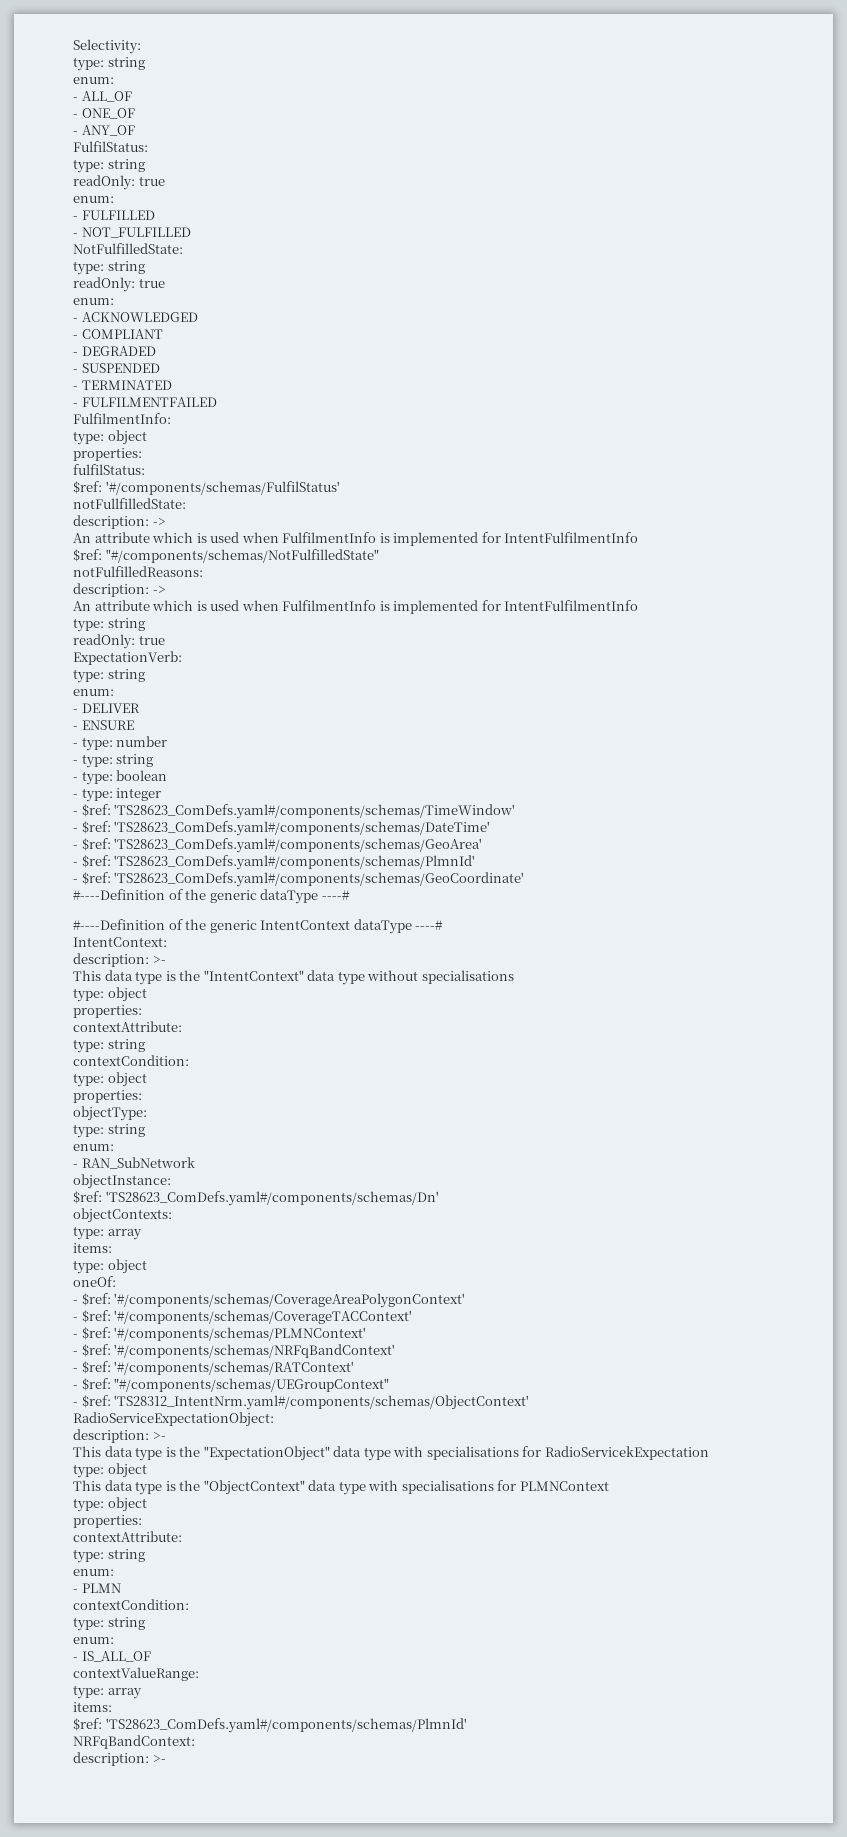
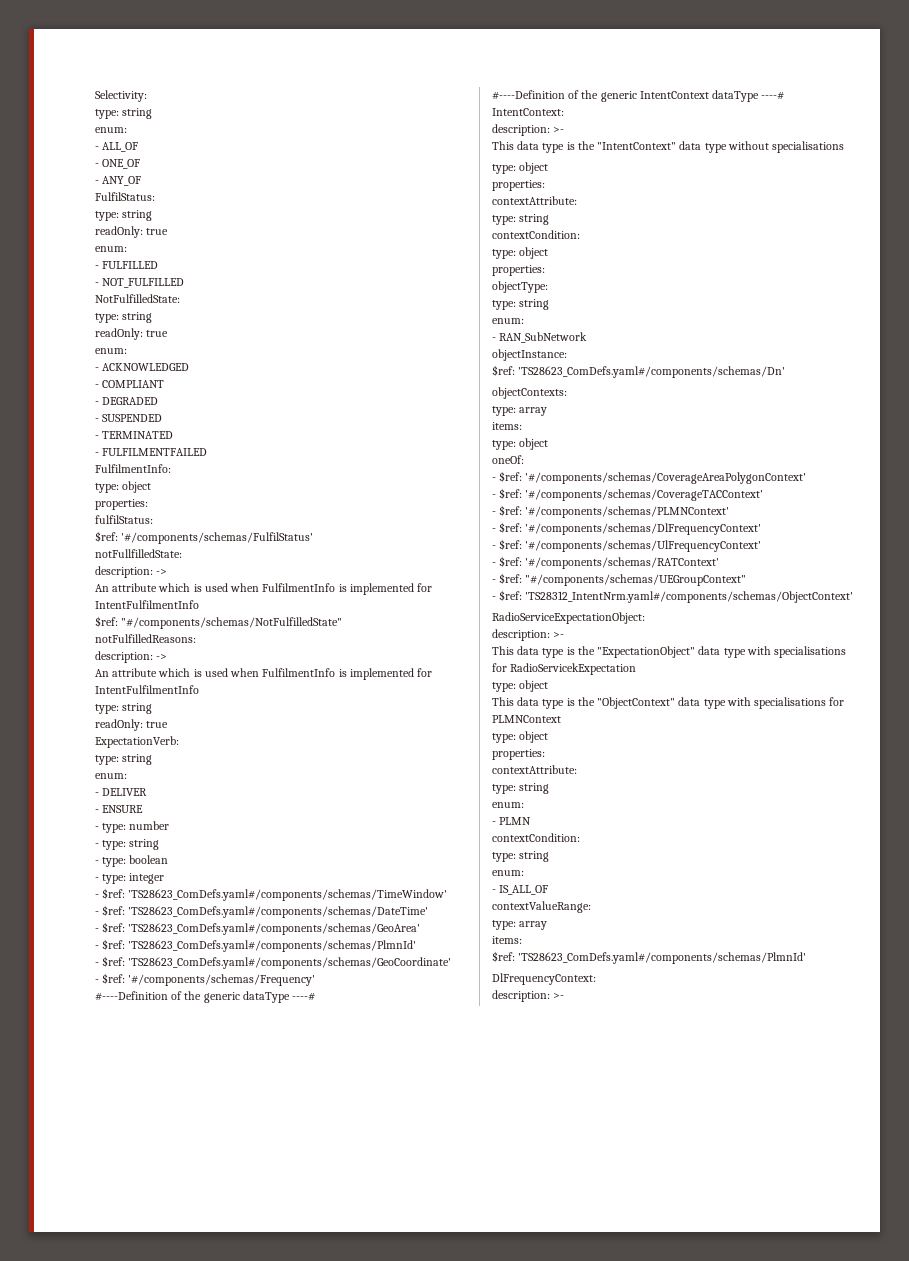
+ - $ref: '#/components/schemas/Frequency'
- - $ref: '#/components/schemas/NRFqBandContext'
+ - $ref: '#/components/schemas/DlFrequencyContext'
+ - $ref: '#/components/schemas/UlFrequencyContext'
- NRFqBandContext:
+ DlFrequencyContext:

